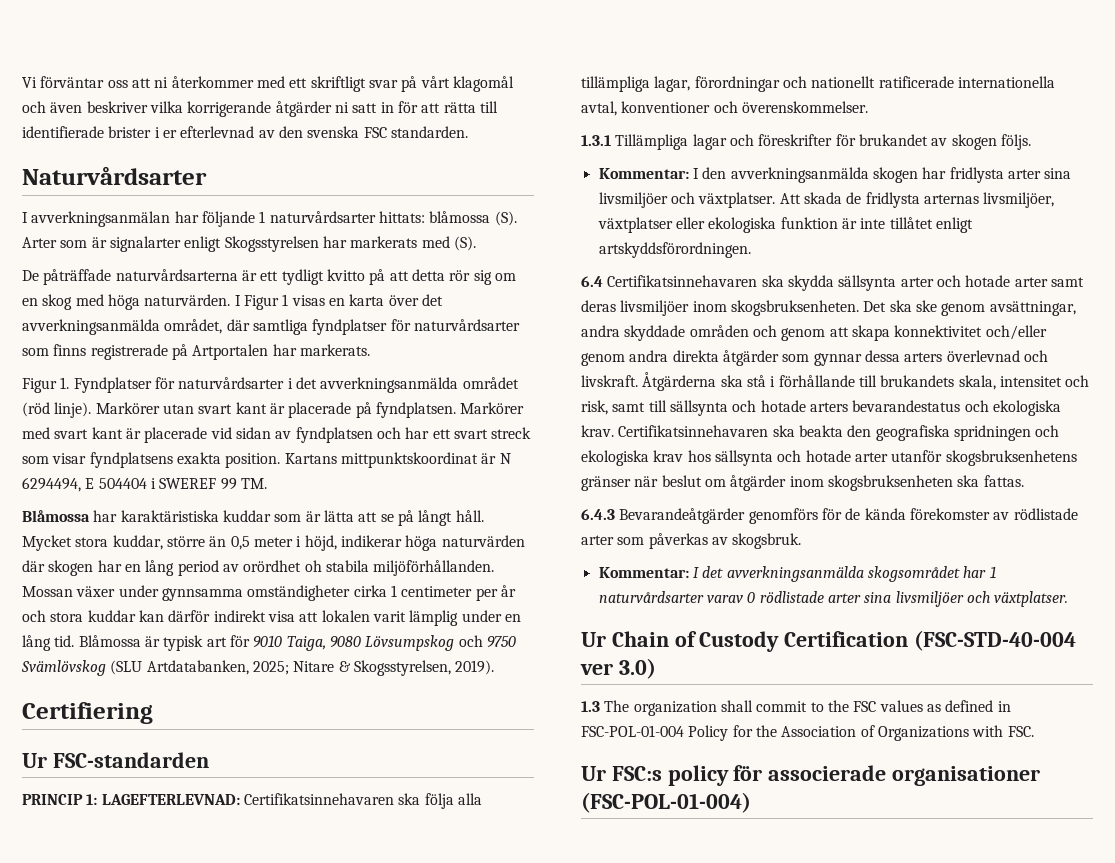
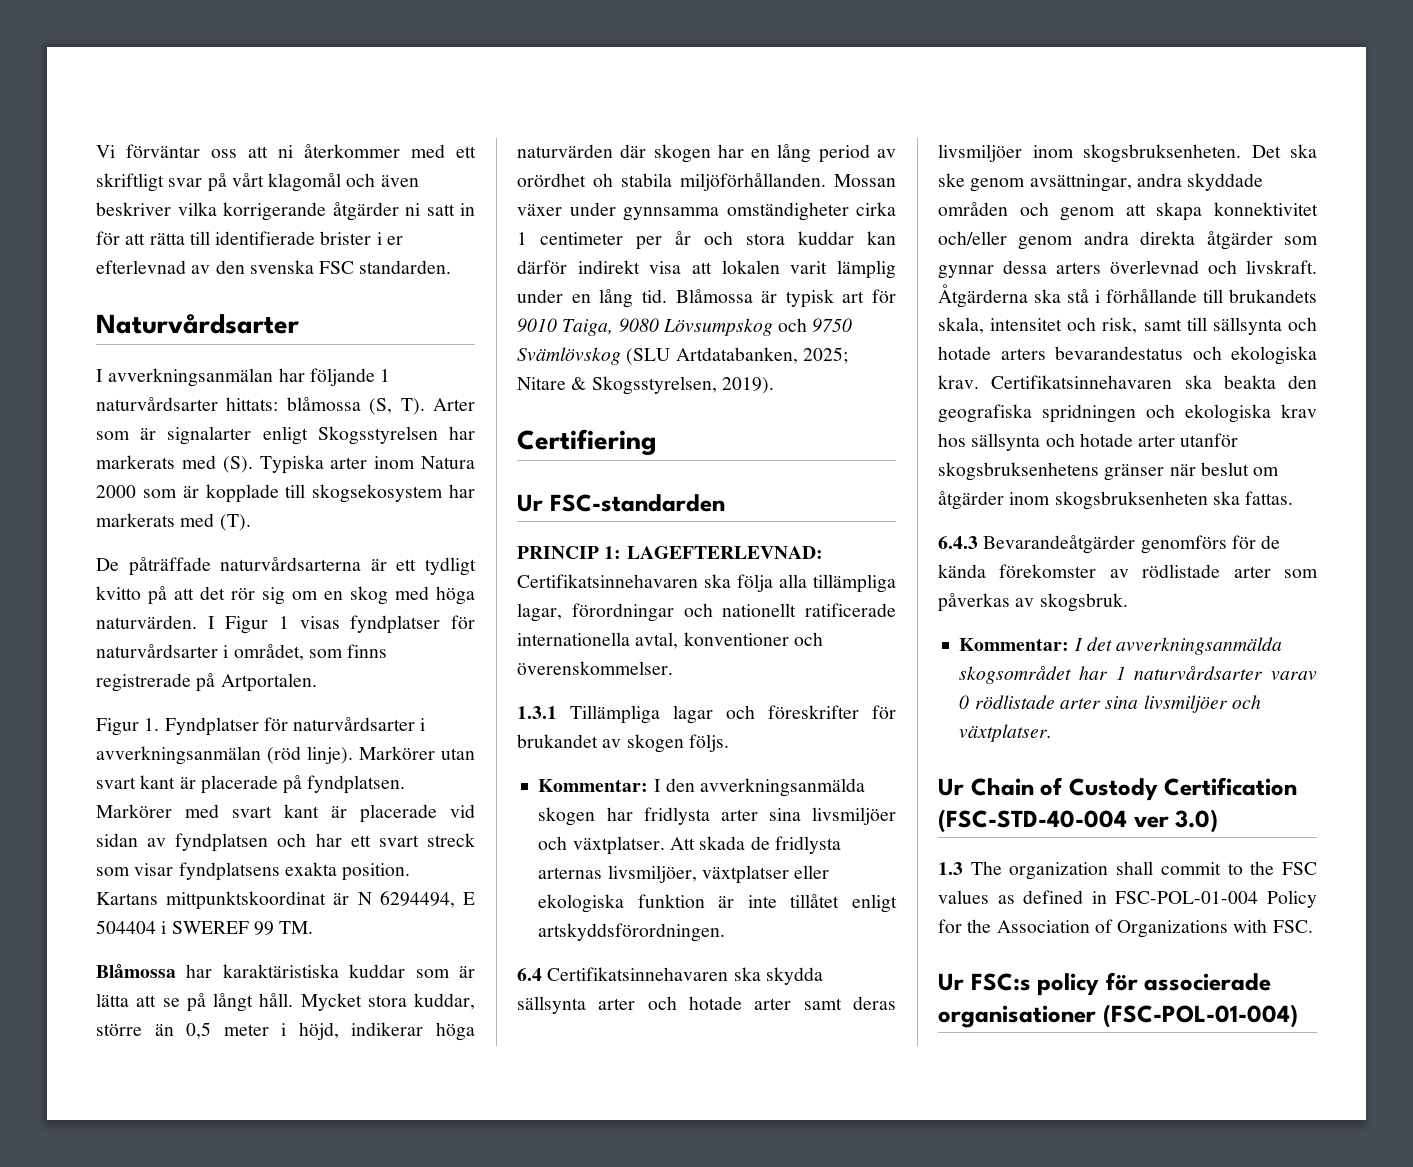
- I avverkningsanmälan har följande 1 naturvårdsarter hittats: blåmossa (S). Arter som är signalarter enligt Skogsstyrelsen har markerats med (S).
+ I avverkningsanmälan har följande 1 naturvårdsarter hittats: blåmossa (S, T). Arter som är signalarter enligt Skogsstyrelsen har markerats med (S). Typiska arter inom Natura 2000 som är kopplade till skogsekosystem har markerats med (T).
- De påträffade naturvårdsarterna är ett tydligt kvitto på att detta rör sig om en skog med höga naturvärden.
+ De påträffade naturvårdsarterna är ett tydligt kvitto på att det rör sig om en skog med höga naturvärden.
- I Figur 1 visas en karta över det avverkningsanmälda området, där samtliga fyndplatser för naturvårdsarter som finns registrerade på Artportalen har markerats.
+ I Figur 1 visas fyndplatser för naturvårdsarter i området, som finns registrerade på Artportalen.
- Figur 1. Fyndplatser för naturvårdsarter i det avverkningsanmälda området (röd linje).
+ Figur 1. Fyndplatser för naturvårdsarter i avverkningsanmälan (röd linje).

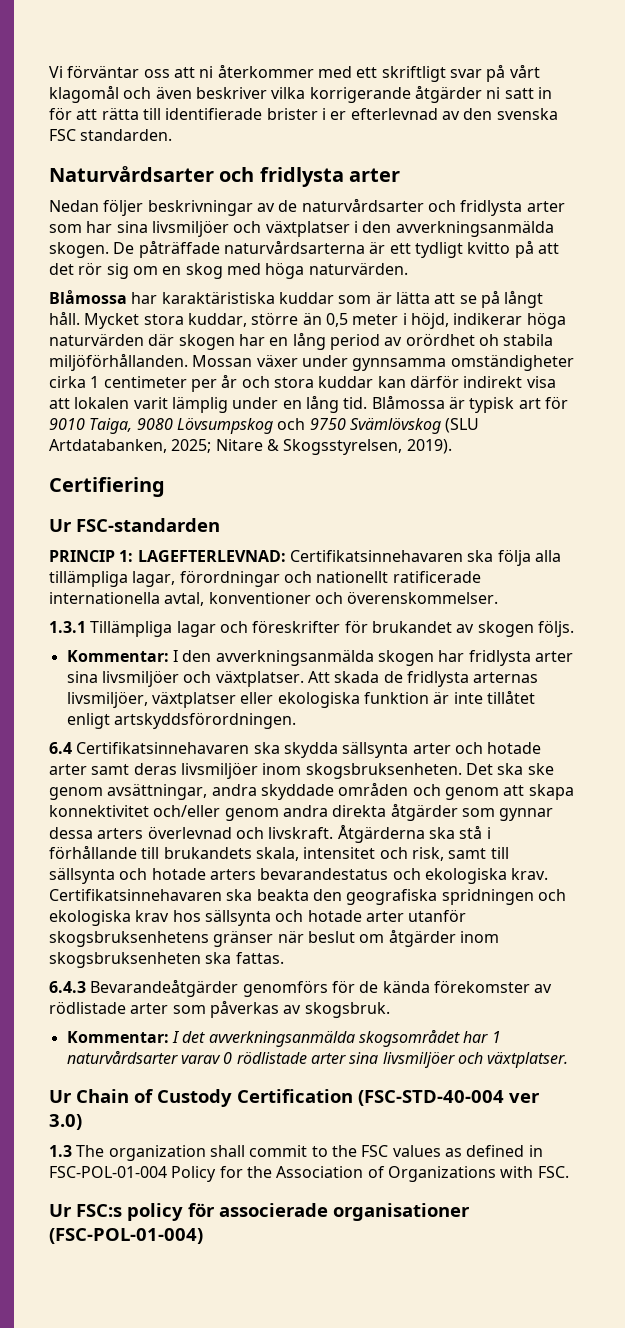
- Naturvårdsarter
- I avverkningsanmälan har följande 1 naturvårdsarter hittats: blåmossa (S, T). Arter som är signalarter enligt Skogsstyrelsen har markerats med (S). Typiska arter inom Natura 2000 som är kopplade till skogsekosystem har markerats med (T).
- De påträffade naturvårdsarterna är ett tydligt kvitto på att det rör sig om en skog med höga naturvärden. I Figur 1 visas fyndplatser för naturvårdsarter i området, som finns registrerade på Artportalen.
- Figur 1. Fyndplatser för naturvårdsarter i avverkningsanmälan (röd linje). Markörer utan svart kant är placerade på fyndplatsen. Markörer med svart kant är placerade vid sidan av fyndplatsen och har ett svart streck som visar fyndplatsens exakta position. Kartans mittpunktskoordinat är N 6294494, E 504404 i SWEREF 99 TM.
+ Naturvårdsarter och fridlysta arter
+ Nedan följer beskrivningar av de naturvårdsarter och fridlysta arter som har sina livsmiljöer och växtplatser i den avverkningsanmälda skogen. De påträffade naturvårdsarterna är ett tydligt kvitto på att det rör sig om en skog med höga naturvärden.

